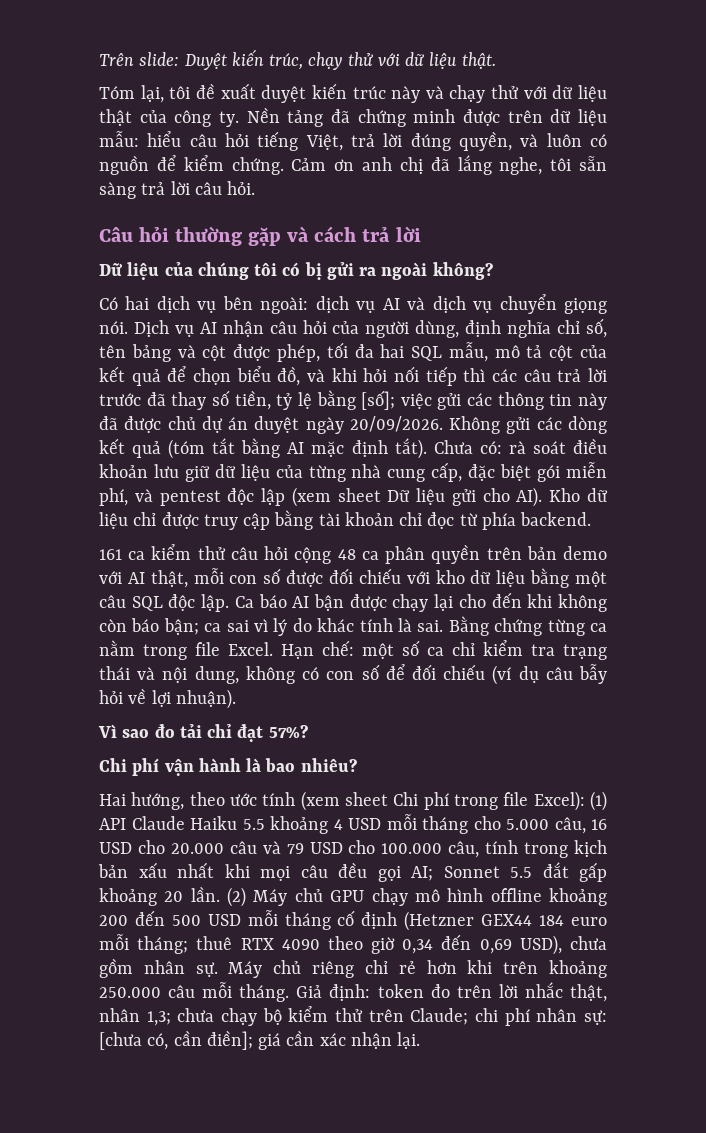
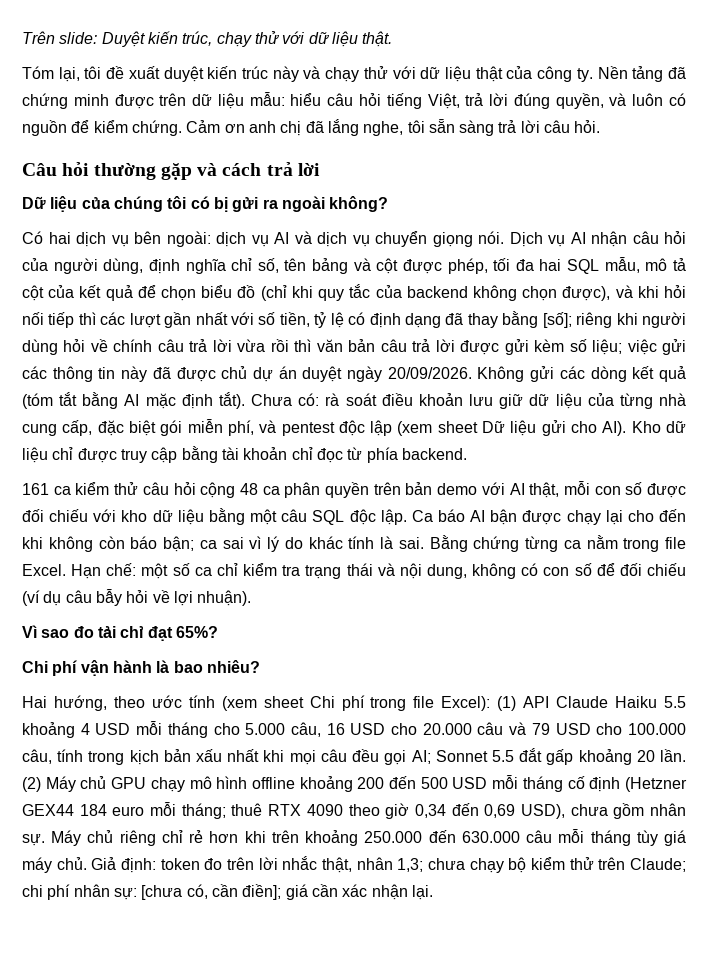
- Dịch vụ AI nhận câu hỏi của người dùng, định nghĩa chỉ số, tên bảng và cột được phép, tối đa hai SQL mẫu, mô tả cột của kết quả để chọn biểu đồ, và khi hỏi nối tiếp thì các câu trả lời trước đã thay số tiền, tỷ lệ bằng [số]; việc gửi các thông tin này đã được chủ dự án duyệt ngày 20/09/2026.
+ Dịch vụ AI nhận câu hỏi của người dùng, định nghĩa chỉ số, tên bảng và cột được phép, tối đa hai SQL mẫu, mô tả cột của kết quả để chọn biểu đồ (chỉ khi quy tắc của backend không chọn được), và khi hỏi nối tiếp thì các lượt gần nhất với số tiền, tỷ lệ có định dạng đã thay bằng [số]; riêng khi người dùng hỏi về chính câu trả lời vừa rồi thì văn bản câu trả lời được gửi kèm số liệu; việc gửi các thông tin này đã được chủ dự án duyệt ngày 20/09/2026.
- Vì sao đo tải chỉ đạt 57%?
+ Vì sao đo tải chỉ đạt 65%?
- Máy chủ riêng chỉ rẻ hơn khi trên khoảng 250.000 câu mỗi tháng.
+ Máy chủ riêng chỉ rẻ hơn khi trên khoảng 250.000 đến 630.000 câu mỗi tháng tùy giá máy chủ.

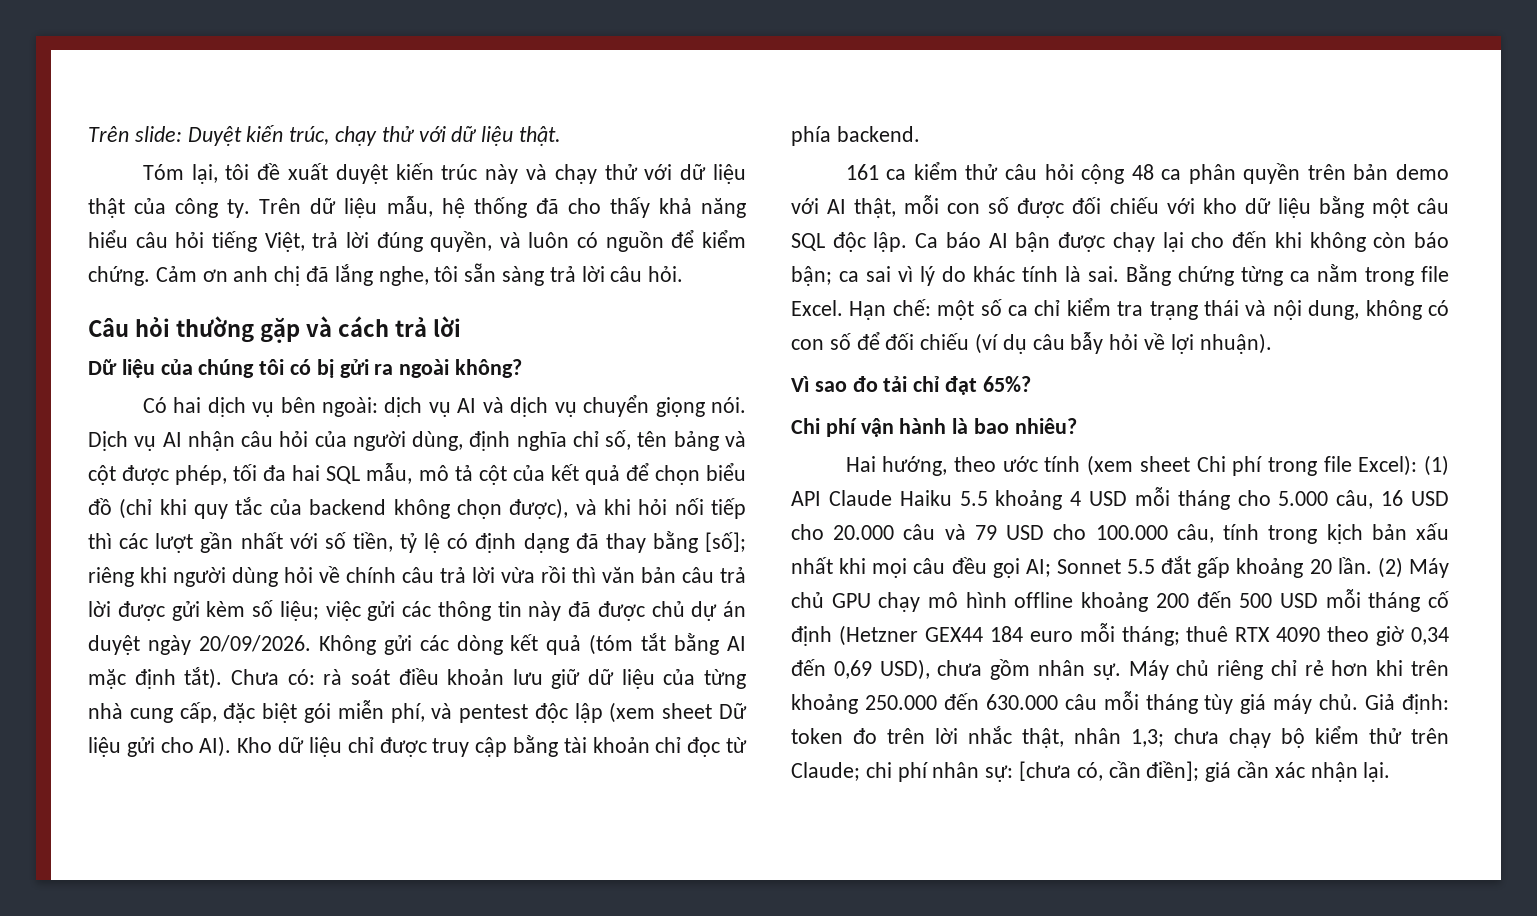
- Nền tảng đã chứng minh được trên dữ liệu mẫu: hiểu câu hỏi tiếng Việt, trả lời đúng quyền, và luôn có nguồn để kiểm chứng.
+ Trên dữ liệu mẫu, hệ thống đã cho thấy khả năng hiểu câu hỏi tiếng Việt, trả lời đúng quyền, và luôn có nguồn để kiểm chứng.

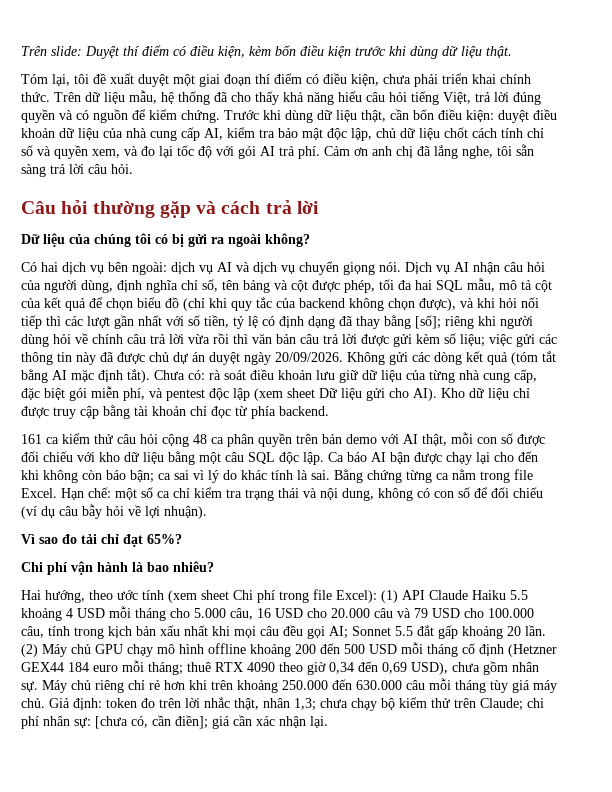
- Trên slide: Duyệt kiến trúc, chạy thử với dữ liệu thật.
+ Trên slide: Duyệt thí điểm có điều kiện, kèm bốn điều kiện trước khi dùng dữ liệu thật.
- Tóm lại, tôi đề xuất duyệt kiến trúc này và chạy thử với dữ liệu thật của công ty.
+ Tóm lại, tôi đề xuất duyệt một giai đoạn thí điểm có điều kiện, chưa phải triển khai chính thức.
- Trên dữ liệu mẫu, hệ thống đã cho thấy khả năng hiểu câu hỏi tiếng Việt, trả lời đúng quyền, và luôn có nguồn để kiểm chứng.
+ Trên dữ liệu mẫu, hệ thống đã cho thấy khả năng hiểu câu hỏi tiếng Việt, trả lời đúng quyền và có nguồn để kiểm chứng.
+ Trước khi dùng dữ liệu thật, cần bốn điều kiện: duyệt điều khoản dữ liệu của nhà cung cấp AI, kiểm tra bảo mật độc lập, chủ dữ liệu chốt cách tính chỉ số và quyền xem, và đo lại tốc độ với gói AI trả phí.

